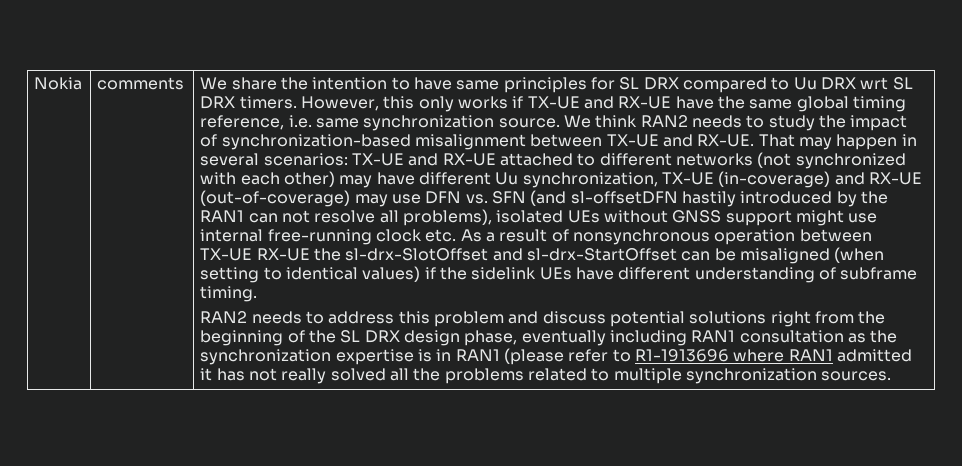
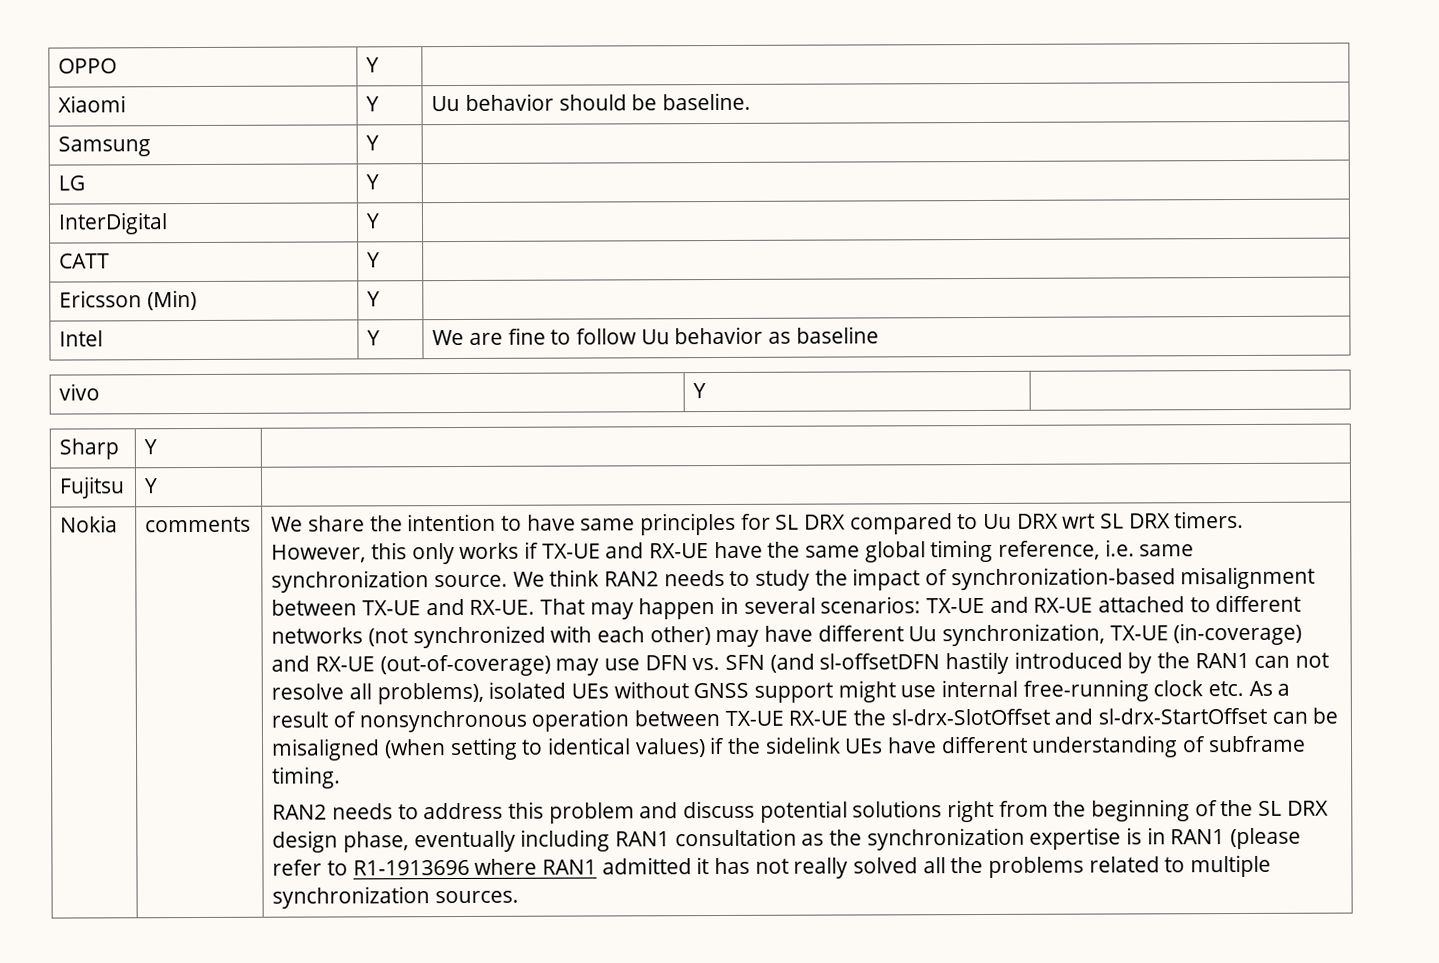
+ OPPO | Y |
+ Xiaomi | Y | Uu behavior should be baseline.
+ Samsung | Y |
+ LG | Y |
+ InterDigital | Y |
+ CATT | Y |
+ Ericsson (Min) | Y |
+ Intel | Y | We are fine to follow Uu behavior as baseline
+ vivo | Y |
+ Sharp | Y |
+ Fujitsu | Y |

